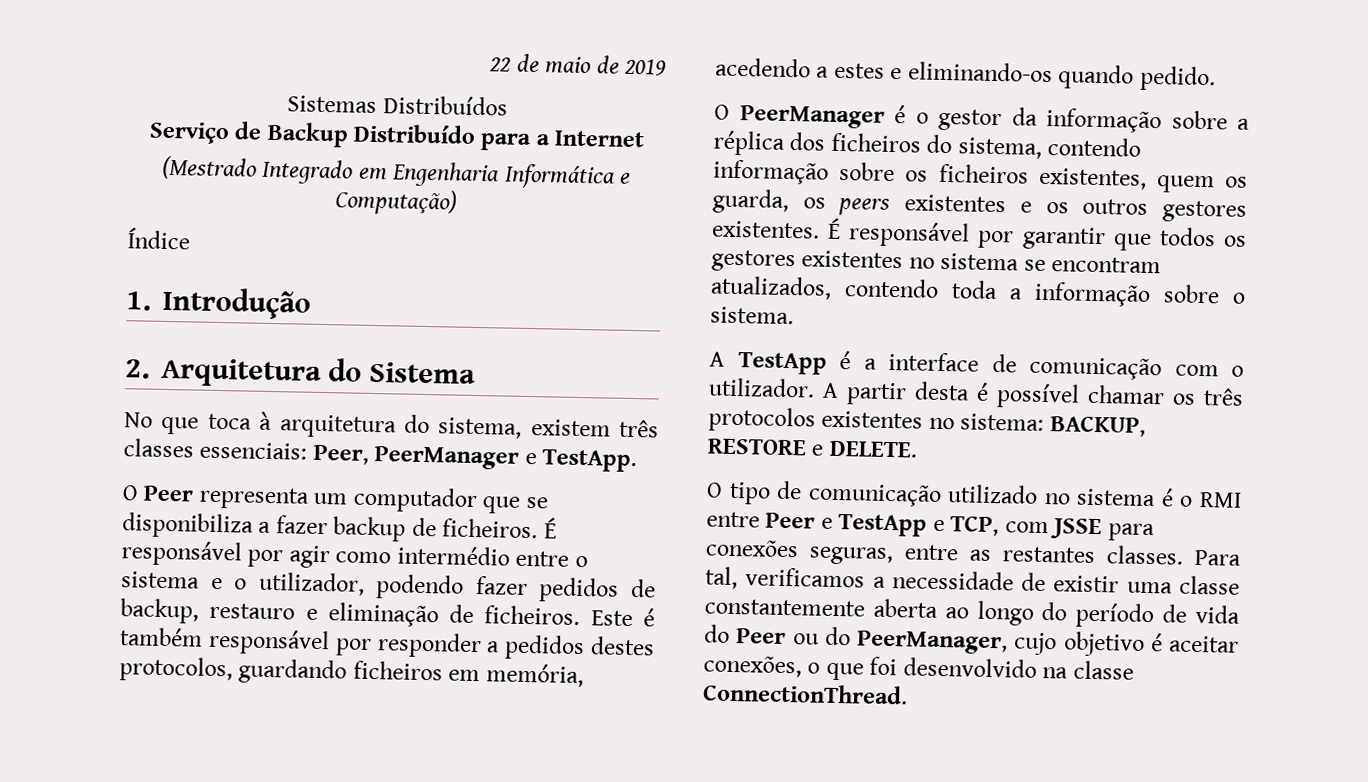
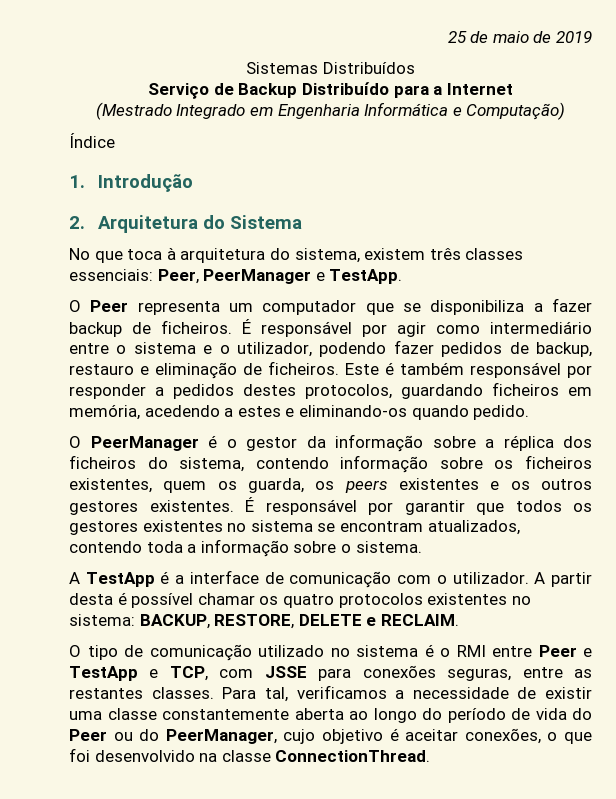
- 22 de maio de 2019
+ 25 de maio de 2019
- É responsável por agir como intermédio entre o sistema e o utilizador, podendo fazer pedidos de backup, restauro e eliminação de ficheiros.
+ É responsável por agir como intermediário entre o sistema e o utilizador, podendo fazer pedidos de backup, restauro e eliminação de ficheiros.
- A partir desta é possível chamar os três protocolos existentes no sistema: BACKUP, RESTORE e DELETE.
+ A partir desta é possível chamar os quatro protocolos existentes no sistema: BACKUP, RESTORE, DELETE e RECLAIM.

